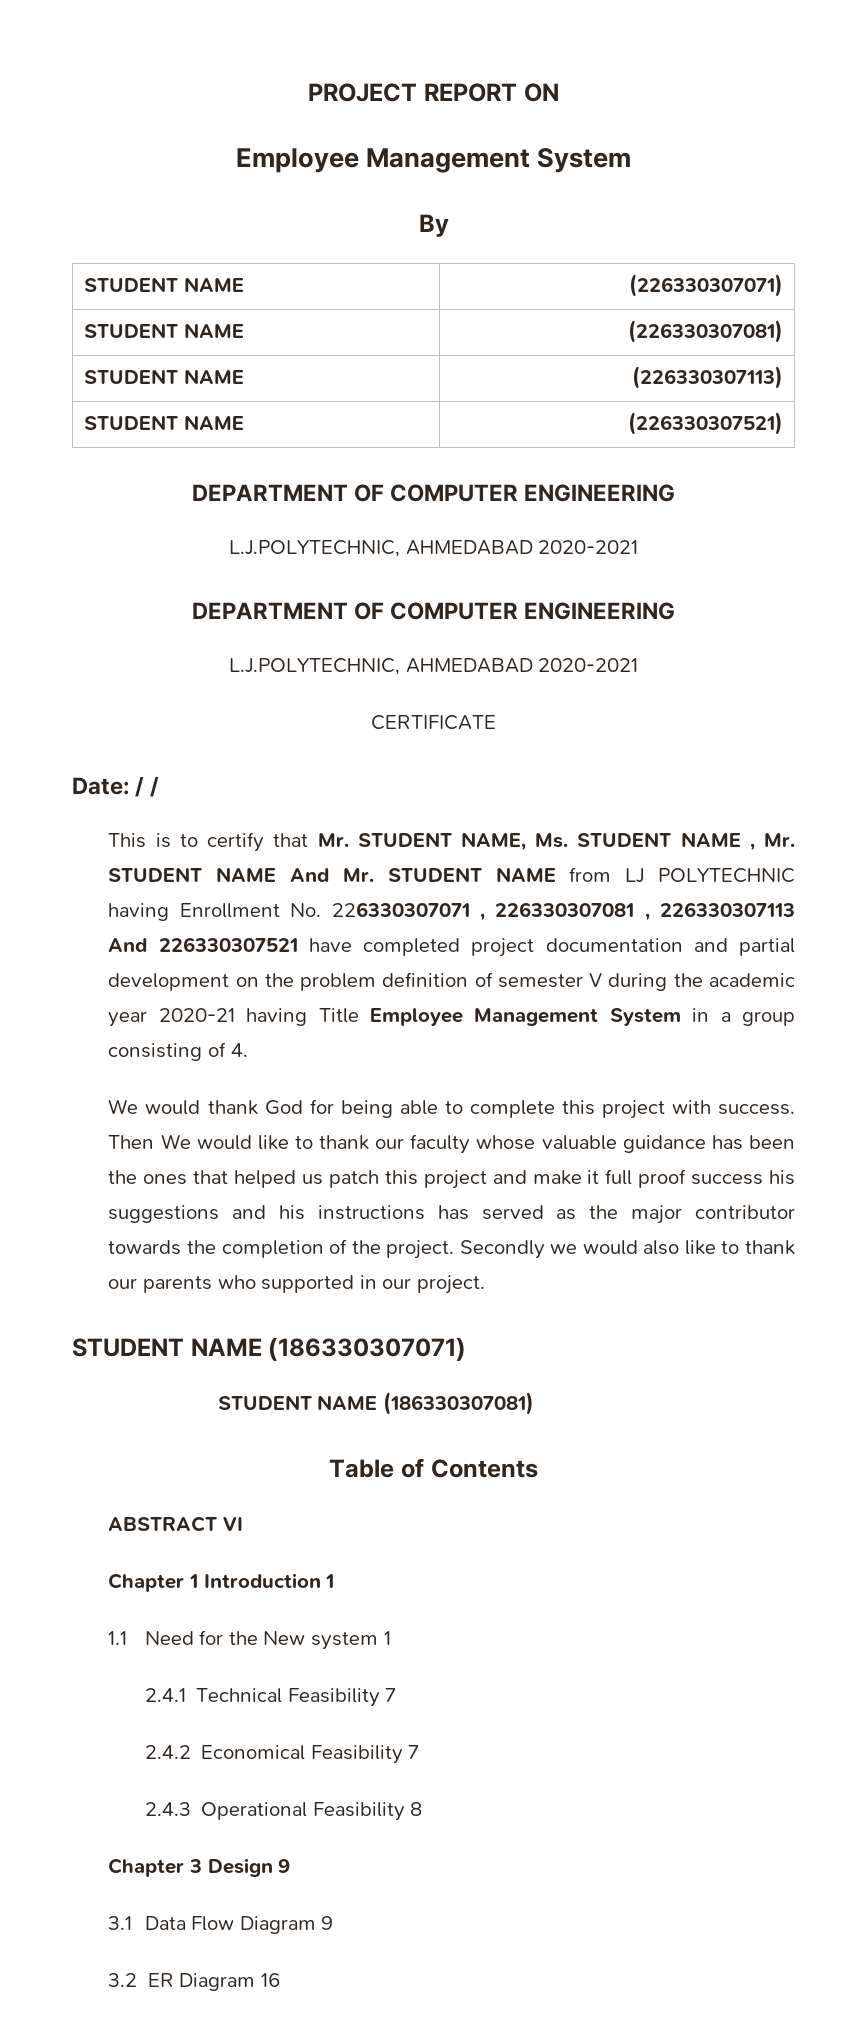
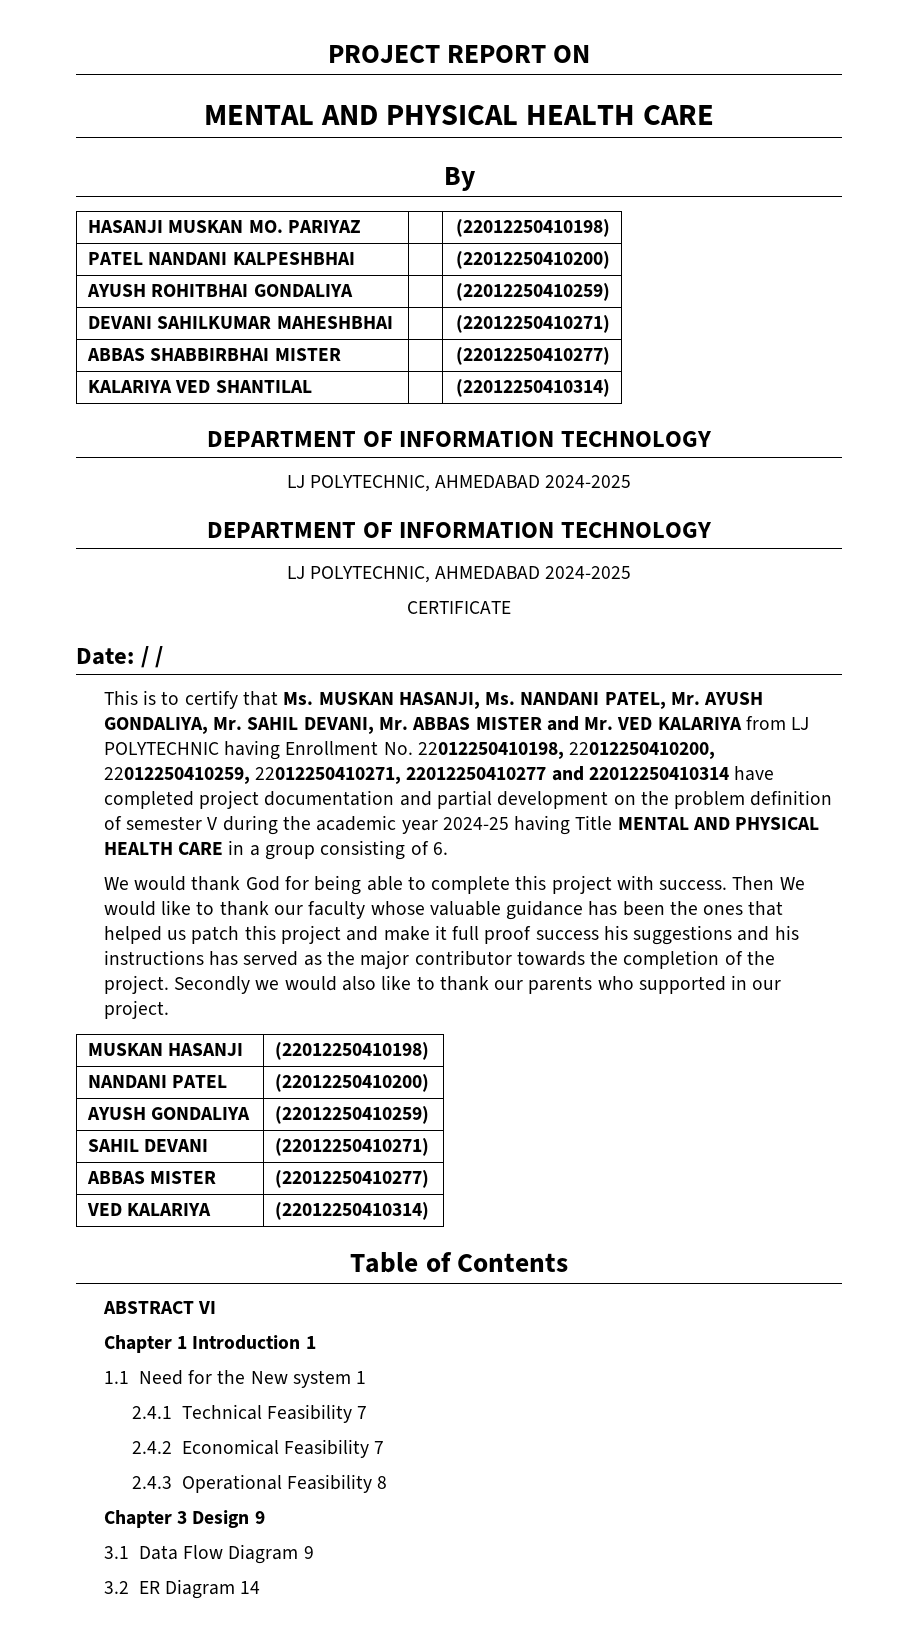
  PROJECT REPORT ON
- Employee Management System
+ MENTAL AND PHYSICAL HEALTH CARE
  By
- STUDENT NAME | (226330307071)
- STUDENT NAME | (226330307081)
- STUDENT NAME | (226330307113)
- STUDENT NAME | (226330307521)
- DEPARTMENT OF COMPUTER ENGINEERING
- L.J.POLYTECHNIC, AHMEDABAD 2020-2021
- DEPARTMENT OF COMPUTER ENGINEERING
- L.J.POLYTECHNIC, AHMEDABAD 2020-2021
+ HASANJI MUSKAN MO. PARIYAZ | | (22012250410198)
+ PATEL NANDANI KALPESHBHAI | | (22012250410200)
+ AYUSH ROHITBHAI GONDALIYA | | (22012250410259)
+ DEVANI SAHILKUMAR MAHESHBHAI | | (22012250410271)
+ ABBAS SHABBIRBHAI MISTER | | (22012250410277)
+ KALARIYA VED SHANTILAL | | (22012250410314)
+ DEPARTMENT OF INFORMATION TECHNOLOGY
+ LJ POLYTECHNIC, AHMEDABAD 2024-2025
+ DEPARTMENT OF INFORMATION TECHNOLOGY
+ LJ POLYTECHNIC, AHMEDABAD 2024-2025
- This is to certify that Mr. STUDENT NAME, Ms. STUDENT NAME , Mr. STUDENT NAME And Mr. STUDENT NAME from LJ POLYTECHNIC having Enrollment No. 226330307071 , 226330307081 , 226330307113 And 226330307521 have completed project documentation and partial development on the problem definition of semester V during the academic year 2020-21 having Title Employee Management System in a group consisting of 4.
+ This is to certify that Ms. MUSKAN HASANJI, Ms. NANDANI PATEL, Mr. AYUSH GONDALIYA, Mr. SAHIL DEVANI, Mr. ABBAS MISTER and Mr. VED KALARIYA from LJ POLYTECHNIC having Enrollment No. 22012250410198, 22012250410200, 22012250410259, 22012250410271, 22012250410277 and 22012250410314 have completed project documentation and partial development on the problem definition of semester V during the academic year 2024-25 having Title MENTAL AND PHYSICAL HEALTH CARE in a group consisting of 6.
- STUDENT NAME (186330307071)
- STUDENT NAME (186330307081)
+ MUSKAN HASANJI | (22012250410198)
+ NANDANI PATEL | (22012250410200)
+ AYUSH GONDALIYA | (22012250410259)
+ SAHIL DEVANI | (22012250410271)
+ ABBAS MISTER | (22012250410277)
+ VED KALARIYA | (22012250410314)
- 3.2 ER Diagram 16
+ 3.2 ER Diagram 14

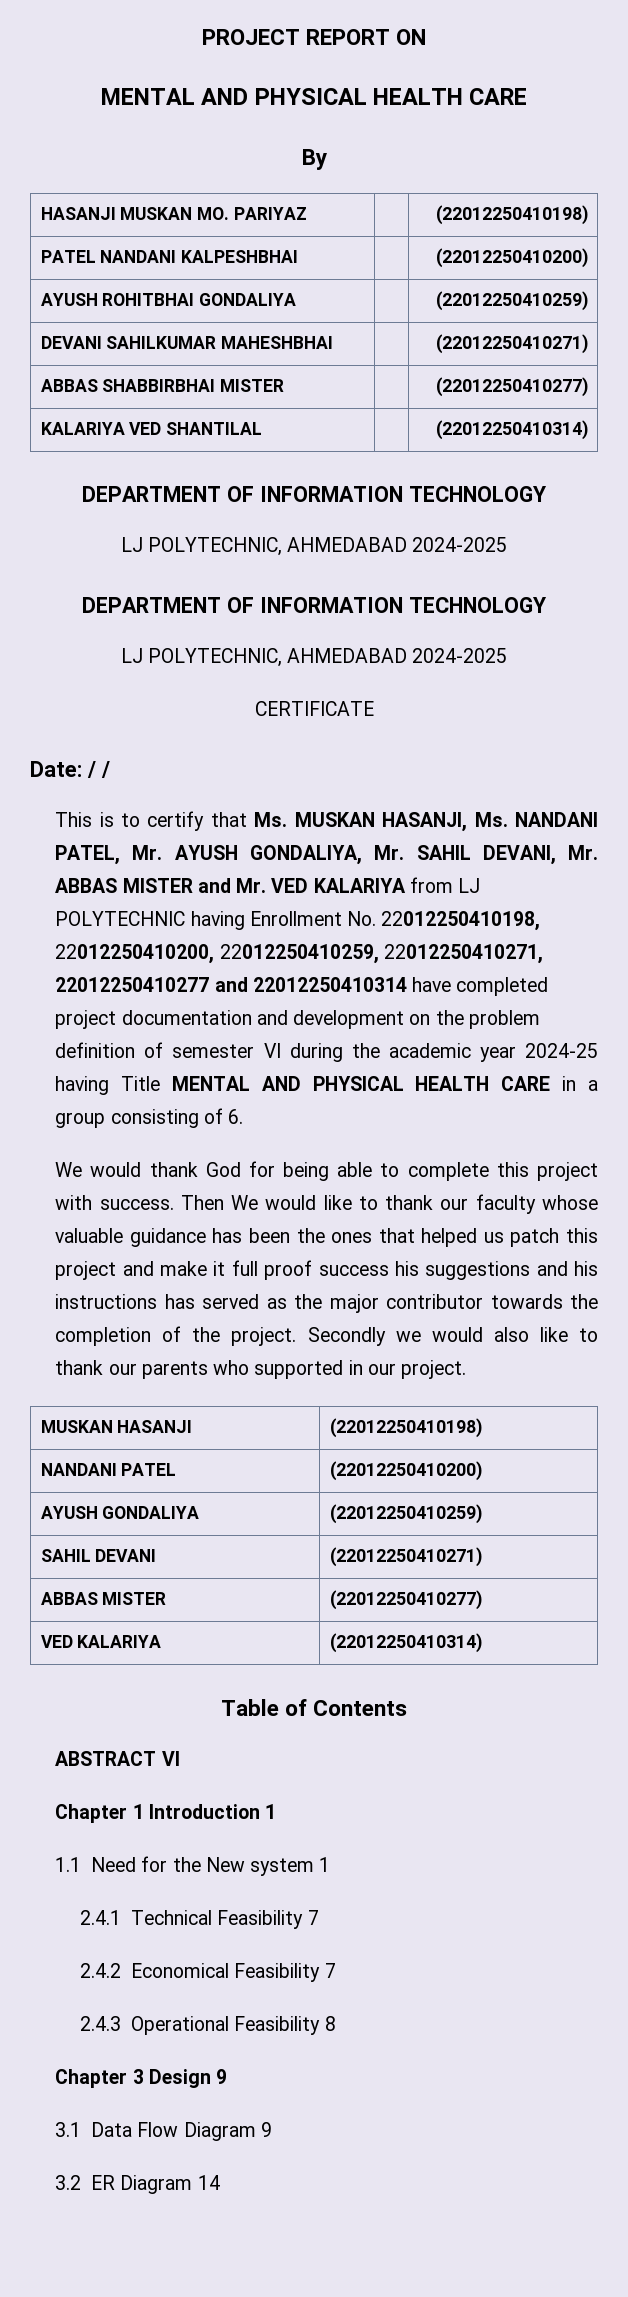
- This is to certify that Ms. MUSKAN HASANJI, Ms. NANDANI PATEL, Mr. AYUSH GONDALIYA, Mr. SAHIL DEVANI, Mr. ABBAS MISTER and Mr. VED KALARIYA from LJ POLYTECHNIC having Enrollment No. 22012250410198, 22012250410200, 22012250410259, 22012250410271, 22012250410277 and 22012250410314 have completed project documentation and partial development on the problem definition of semester V during the academic year 2024-25 having Title MENTAL AND PHYSICAL HEALTH CARE in a group consisting of 6.
+ This is to certify that Ms. MUSKAN HASANJI, Ms. NANDANI PATEL, Mr. AYUSH GONDALIYA, Mr. SAHIL DEVANI, Mr. ABBAS MISTER and Mr. VED KALARIYA from LJ POLYTECHNIC having Enrollment No. 22012250410198, 22012250410200, 22012250410259, 22012250410271, 22012250410277 and 22012250410314 have completed project documentation and development on the problem definition of semester VI during the academic year 2024-25 having Title MENTAL AND PHYSICAL HEALTH CARE in a group consisting of 6.

